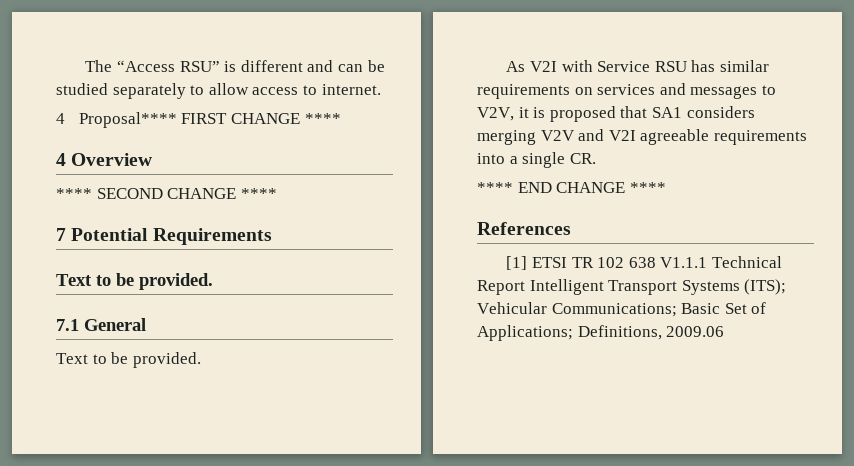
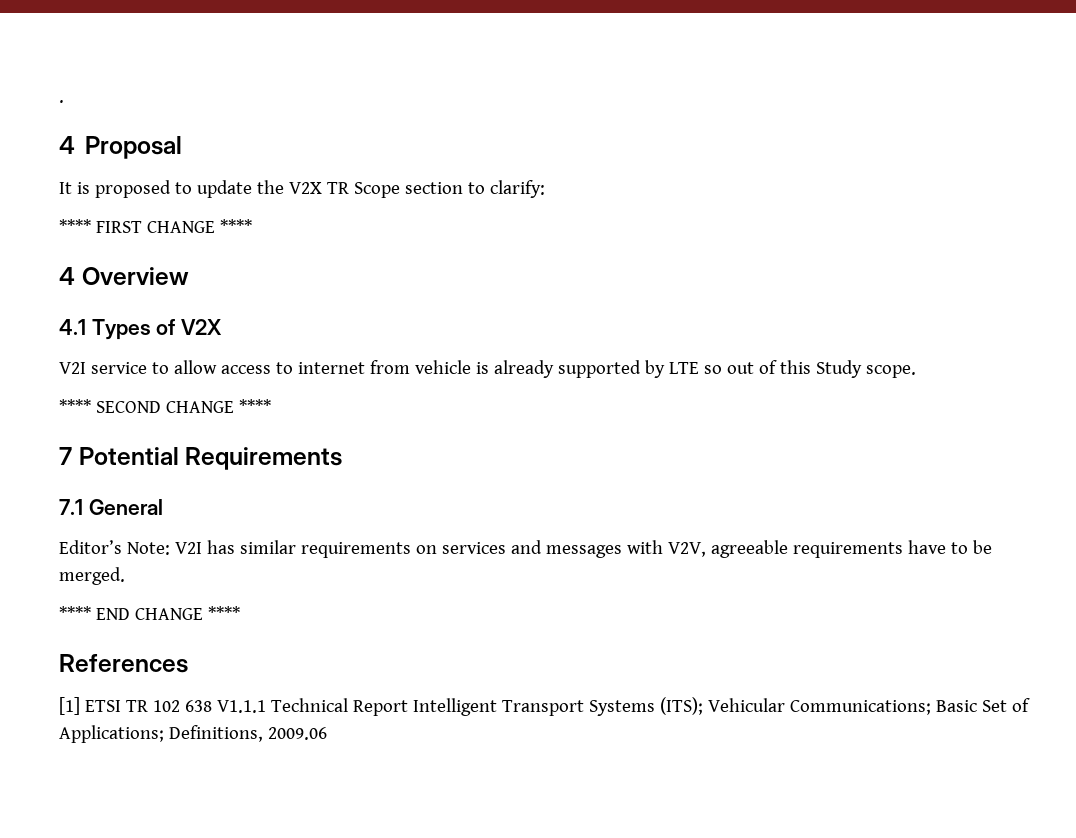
- The “Access RSU” is different and can be studied separately to allow access to internet.
- 4 Proposal**** FIRST CHANGE ****
+ .
+ 4 Proposal
+ It is proposed to update the V2X TR Scope section to clarify:
+ **** FIRST CHANGE ****
+ 4.1 Types of V2X
+ V2I service to allow access to internet from vehicle is already supported by LTE so out of this Study scope.
  7 Potential Requirements
- Text to be provided.
  7.1 General
- Text to be provided.
- As V2I with Service RSU has similar requirements on services and messages to V2V, it is proposed that SA1 considers merging V2V and V2I agreeable requirements into a single CR.
+ Editor’s Note: V2I has similar requirements on services and messages with V2V, agreeable requirements have to be merged.

